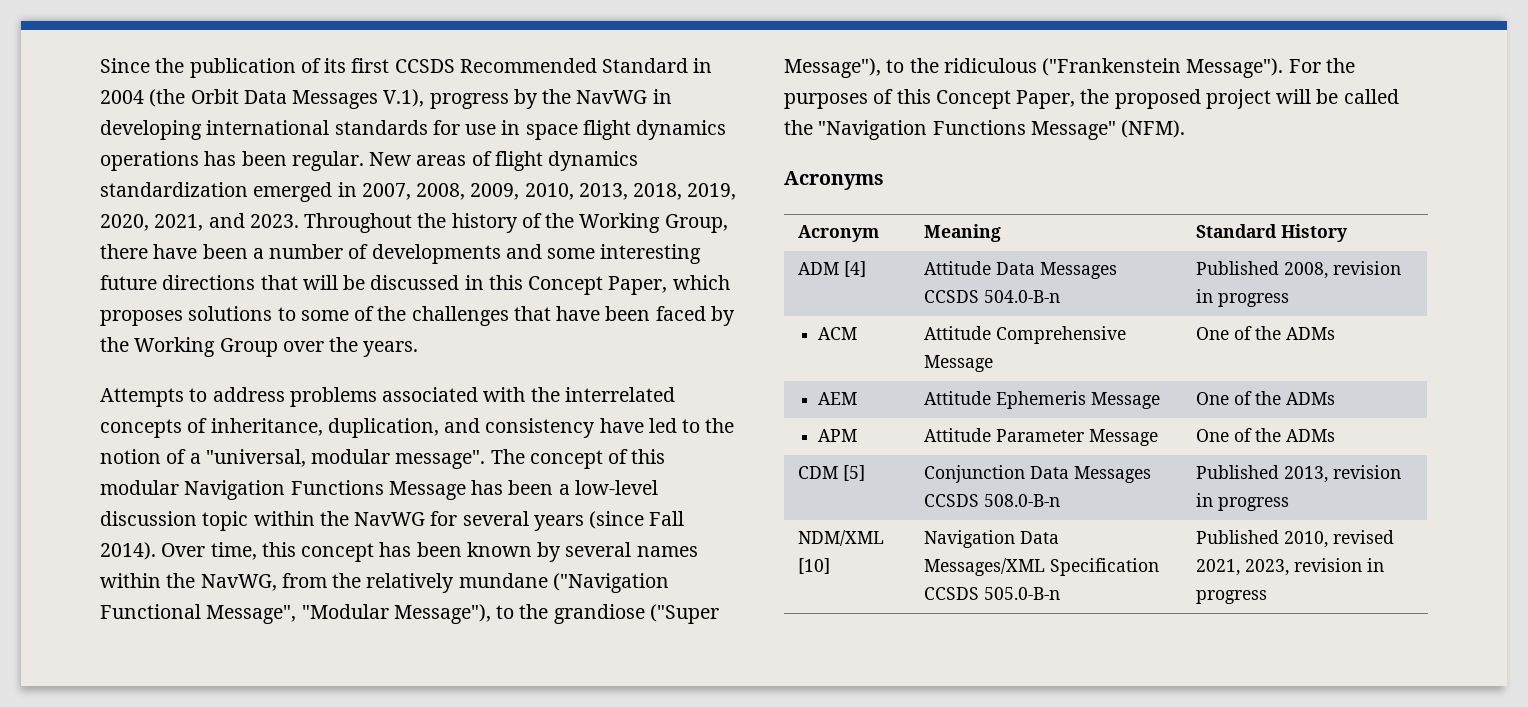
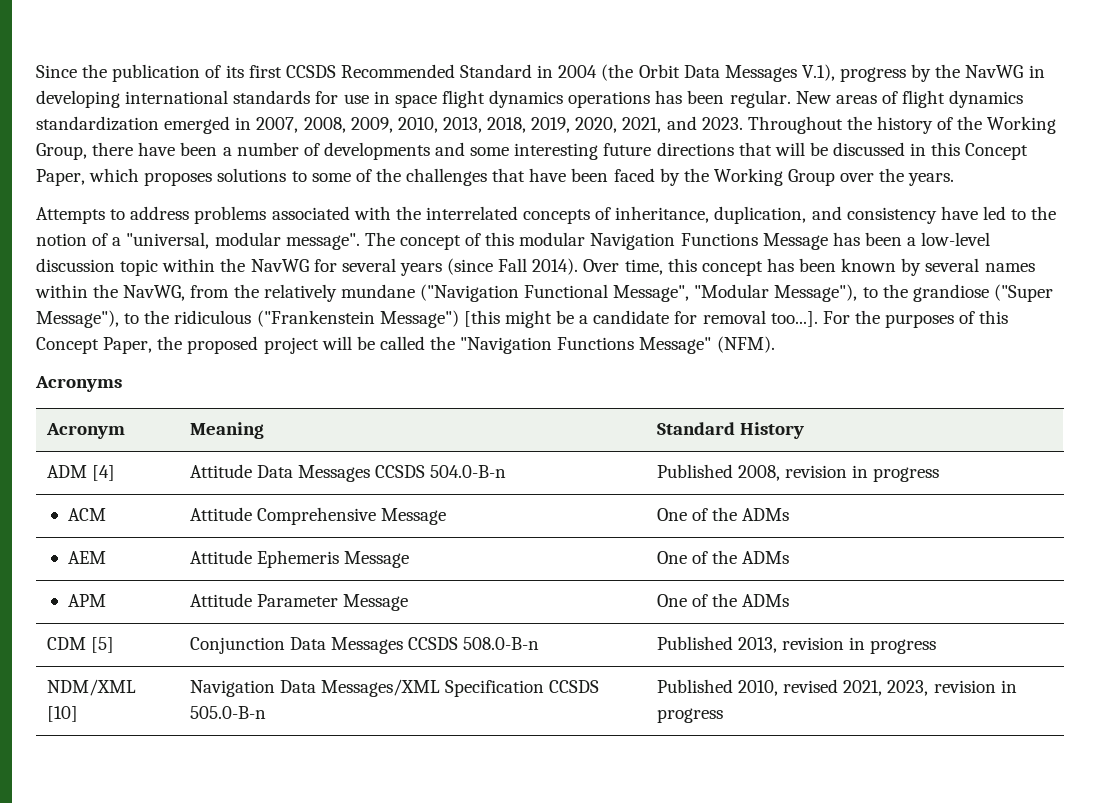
- Over time, this concept has been known by several names within the NavWG, from the relatively mundane ("Navigation Functional Message", "Modular Message"), to the grandiose ("Super Message"), to the ridiculous ("Frankenstein Message"). For the purposes of this Concept Paper, the proposed project will be called the "Navigation Functions Message" (NFM).
+ Over time, this concept has been known by several names within the NavWG, from the relatively mundane ("Navigation Functional Message", "Modular Message"), to the grandiose ("Super Message"), to the ridiculous ("Frankenstein Message") [this might be a candidate for removal too...]. For the purposes of this Concept Paper, the proposed project will be called the "Navigation Functions Message" (NFM).

